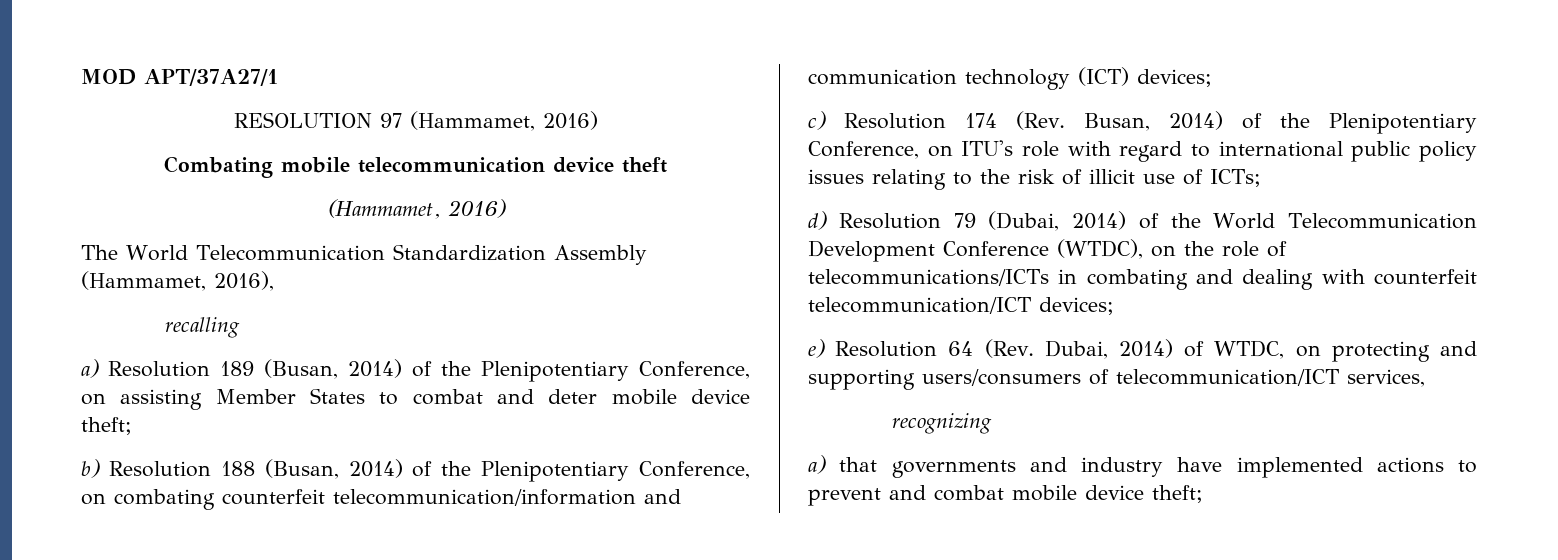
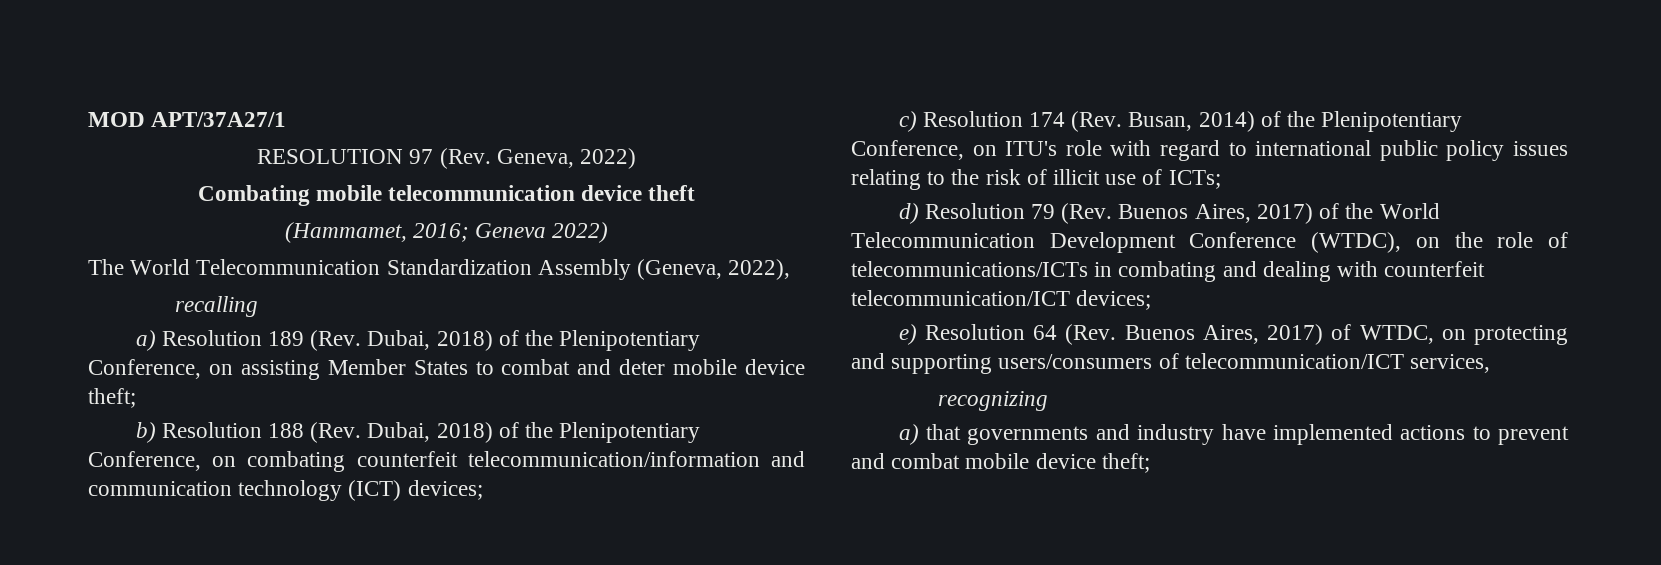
- RESOLUTION 97 (Hammamet, 2016)
+ RESOLUTION 97 (Rev. Geneva, 2022)
  Combating mobile telecommunication device theft
- (Hammamet, 2016)
+ (Hammamet, 2016; Geneva 2022)
- The World Telecommunication Standardization Assembly (Hammamet, 2016),
+ The World Telecommunication Standardization Assembly (Geneva, 2022),
- a) Resolution 189 (Busan, 2014) of the Plenipotentiary Conference, on assisting Member States to combat and deter mobile device theft;
+ a) Resolution 189 (Rev. Dubai, 2018) of the Plenipotentiary Conference, on assisting Member States to combat and deter mobile device theft;
- b) Resolution 188 (Busan, 2014) of the Plenipotentiary Conference, on combating counterfeit telecommunication/information and communication technology (ICT) devices;
+ b) Resolution 188 (Rev. Dubai, 2018) of the Plenipotentiary Conference, on combating counterfeit telecommunication/information and communication technology (ICT) devices;
- d) Resolution 79 (Dubai, 2014) of the World Telecommunication Development Conference (WTDC), on the role of telecommunications/ICTs in combating and dealing with counterfeit telecommunication/ICT devices;
+ d) Resolution 79 (Rev. Buenos Aires, 2017) of the World Telecommunication Development Conference (WTDC), on the role of telecommunications/ICTs in combating and dealing with counterfeit telecommunication/ICT devices;
- e) Resolution 64 (Rev. Dubai, 2014) of WTDC, on protecting and supporting users/consumers of telecommunication/ICT services,
+ e) Resolution 64 (Rev. Buenos Aires, 2017) of WTDC, on protecting and supporting users/consumers of telecommunication/ICT services,

